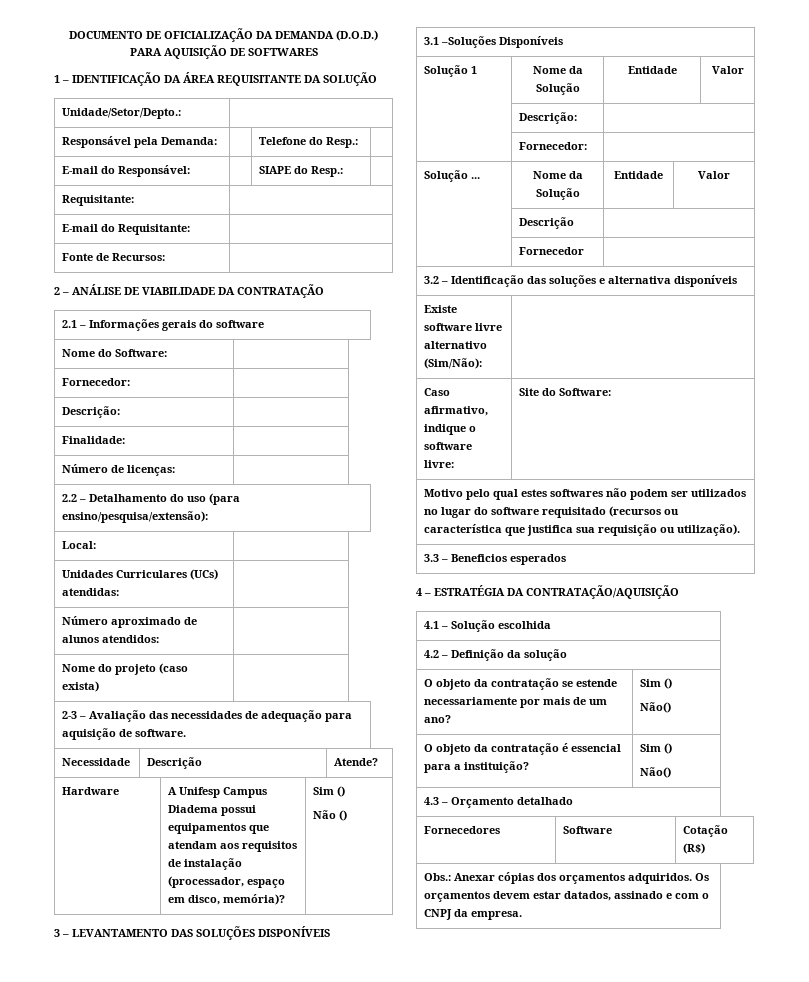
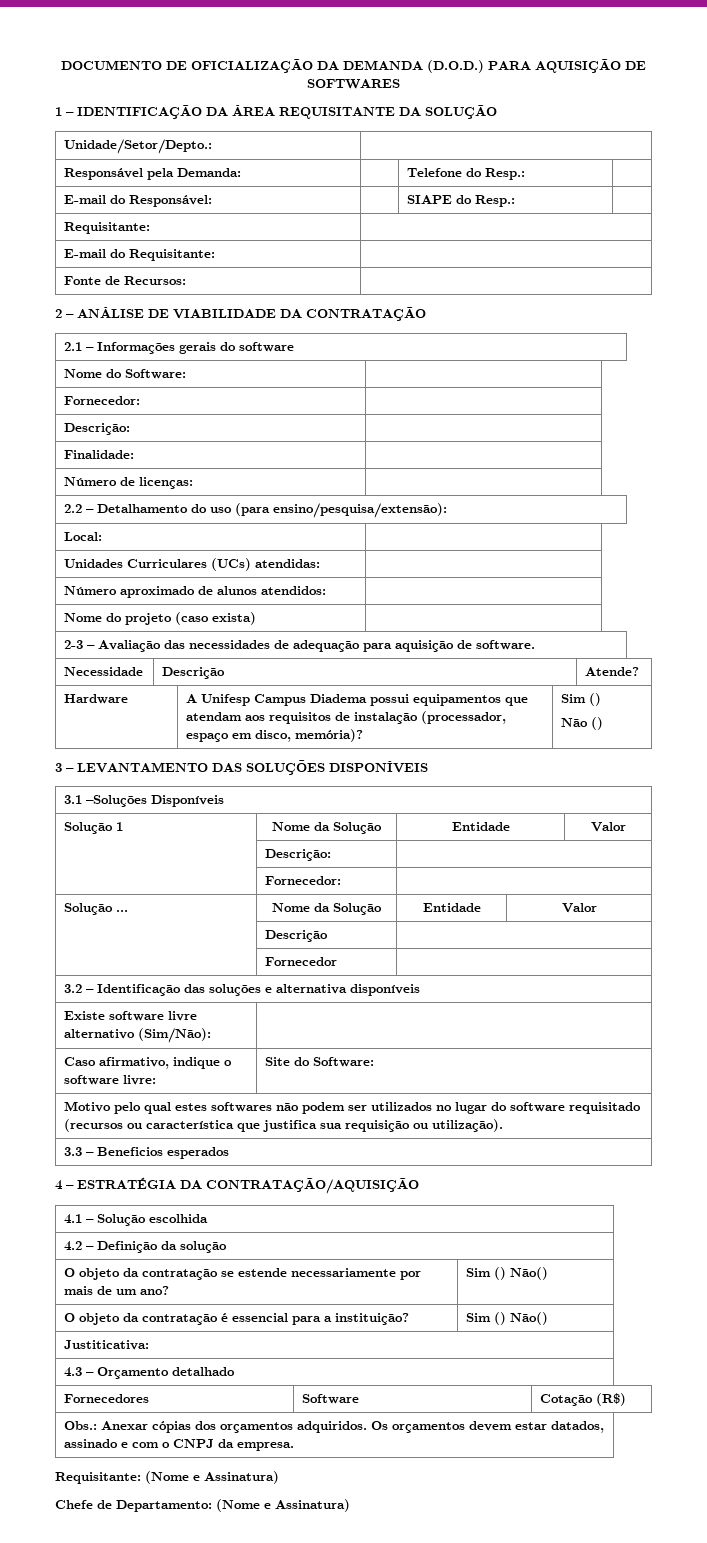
- O objeto da contratação se estende necessariamente por mais de um ano? | Sim ()
- Não()
+ O objeto da contratação se estende necessariamente por mais de um ano? | Sim () Não()
- O objeto da contratação é essencial para a instituição? | Sim ()
- Não()
+ O objeto da contratação é essencial para a instituição? | Sim () Não()
+ Justiticativa:
+ Requisitante: (Nome e Assinatura)
+ Chefe de Departamento: (Nome e Assinatura)

